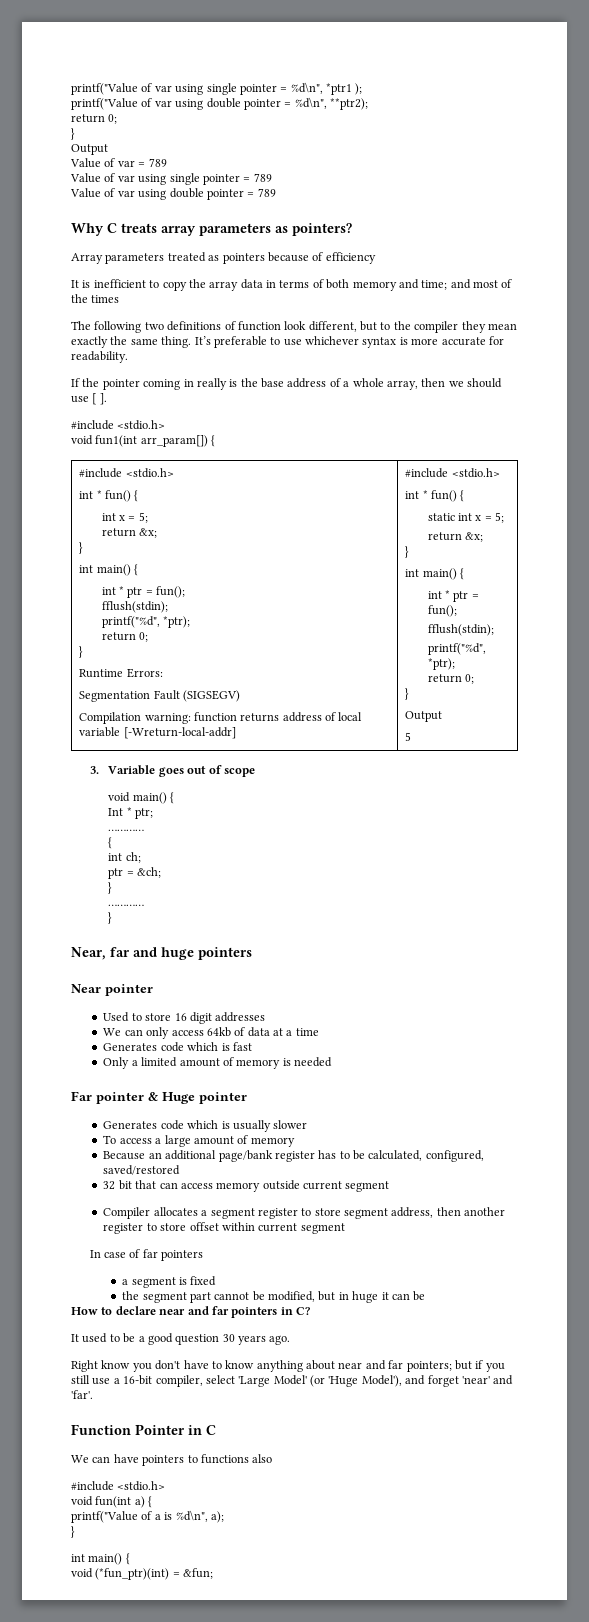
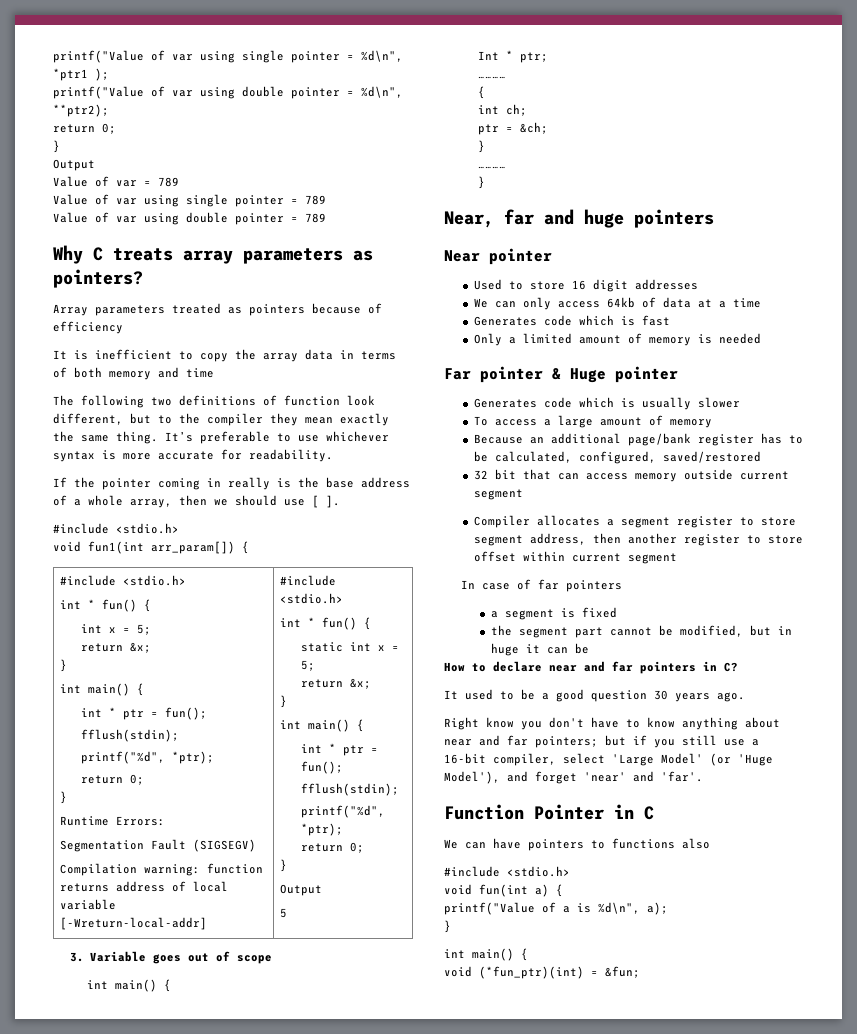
- It is inefficient to copy the array data in terms of both memory and time; and most of the times
+ It is inefficient to copy the array data in terms of both memory and time
  3. Variable goes out of scope
- void main() {
+ int main() {

